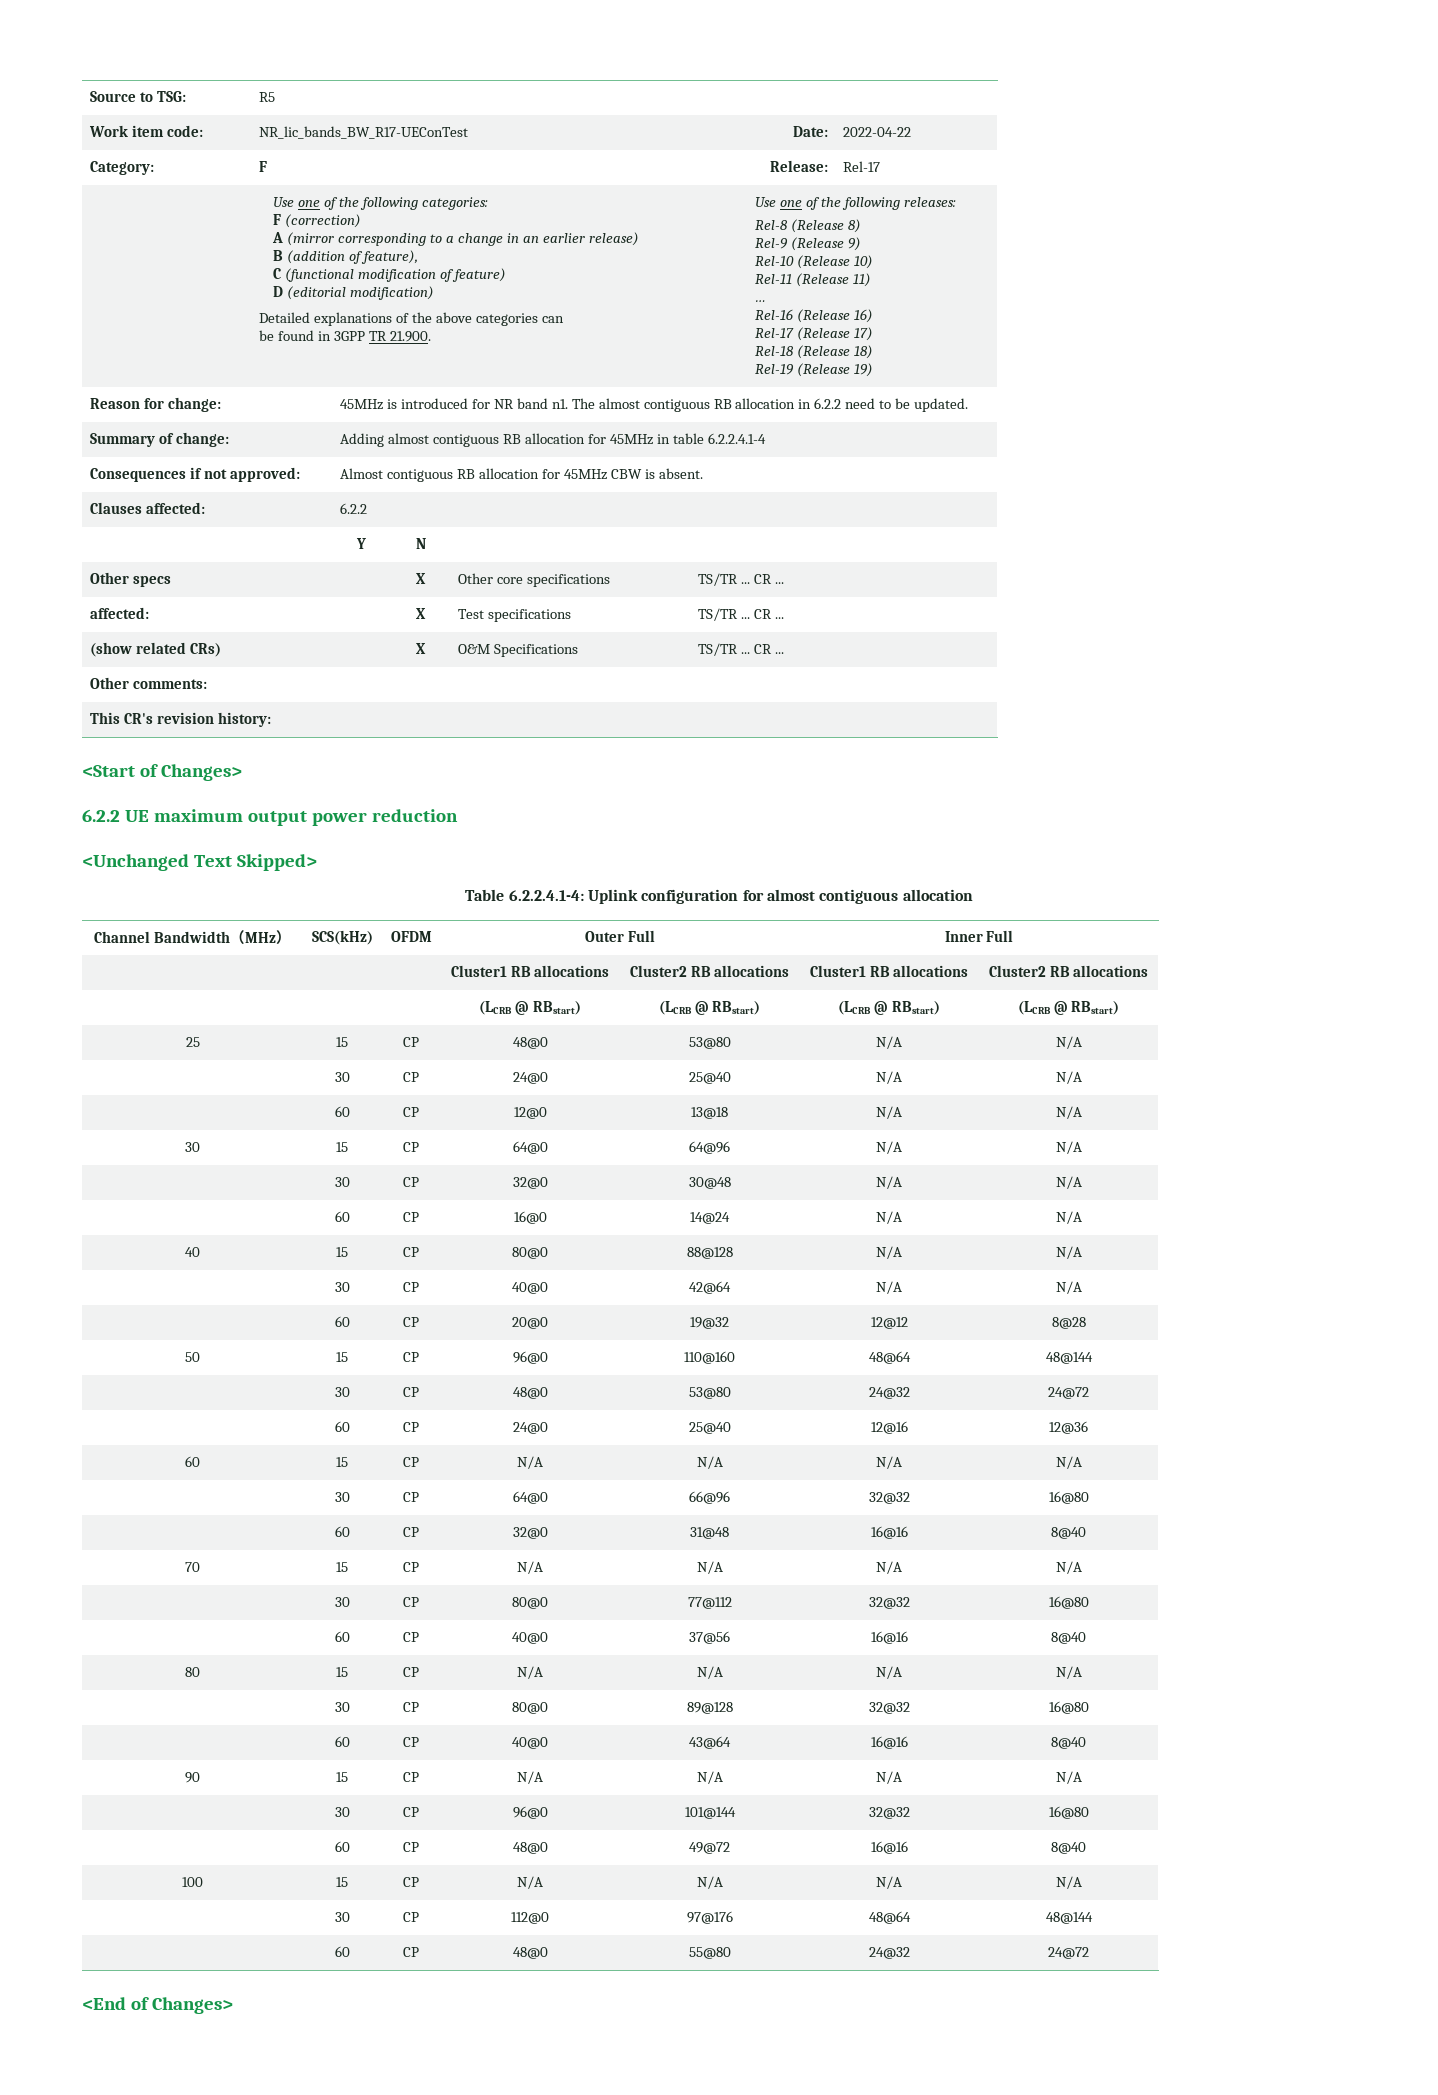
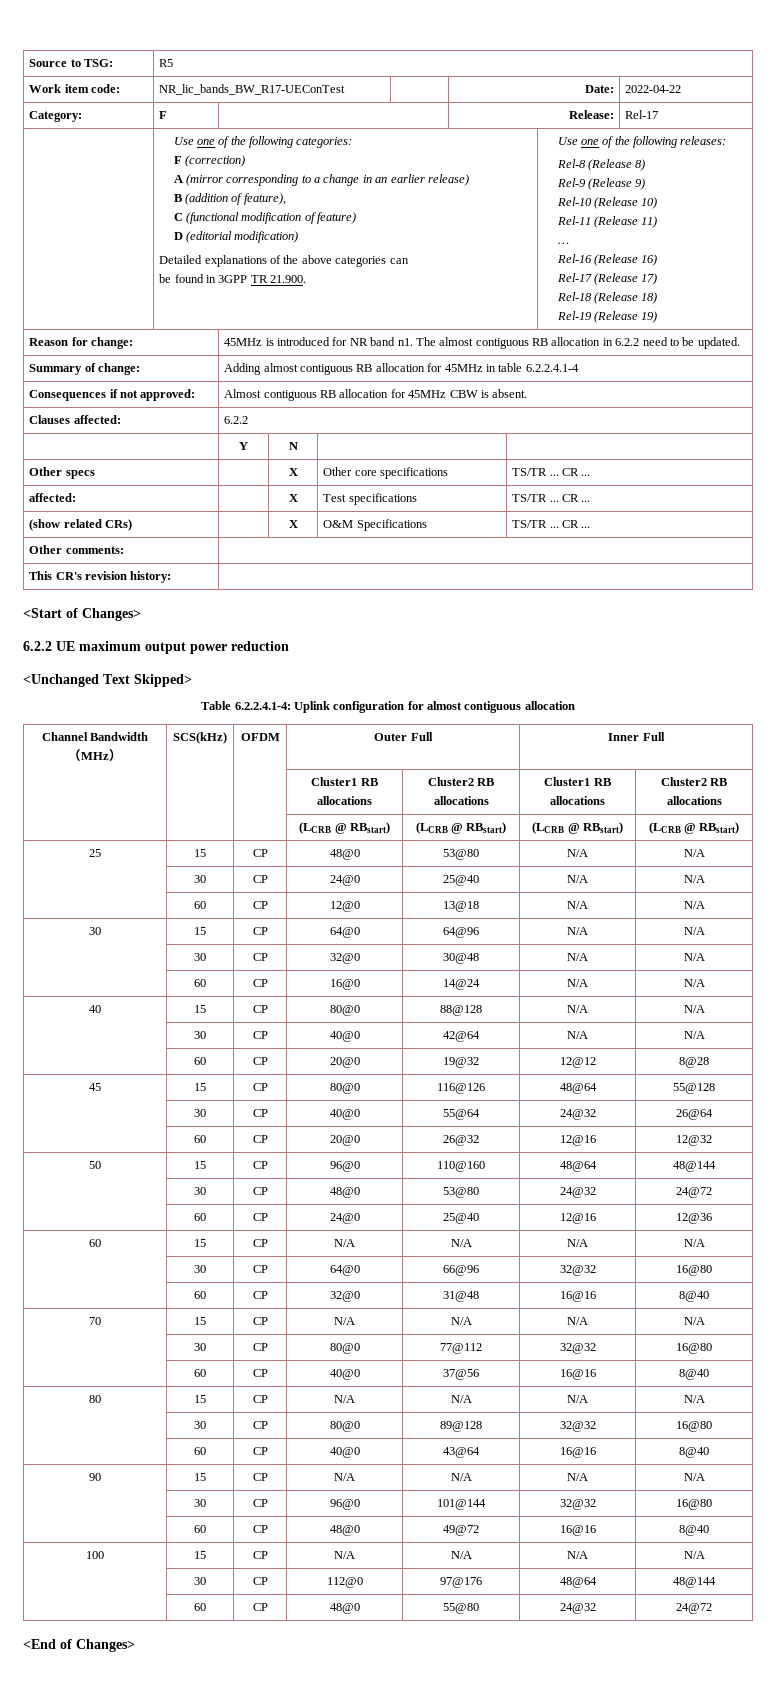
+ 45 | 15 | CP | 80@0 | 116@126 | 48@64 | 55@128
+ | 30 | CP | 40@0 | 55@64 | 24@32 | 26@64
+ | 60 | CP | 20@0 | 26@32 | 12@16 | 12@32

